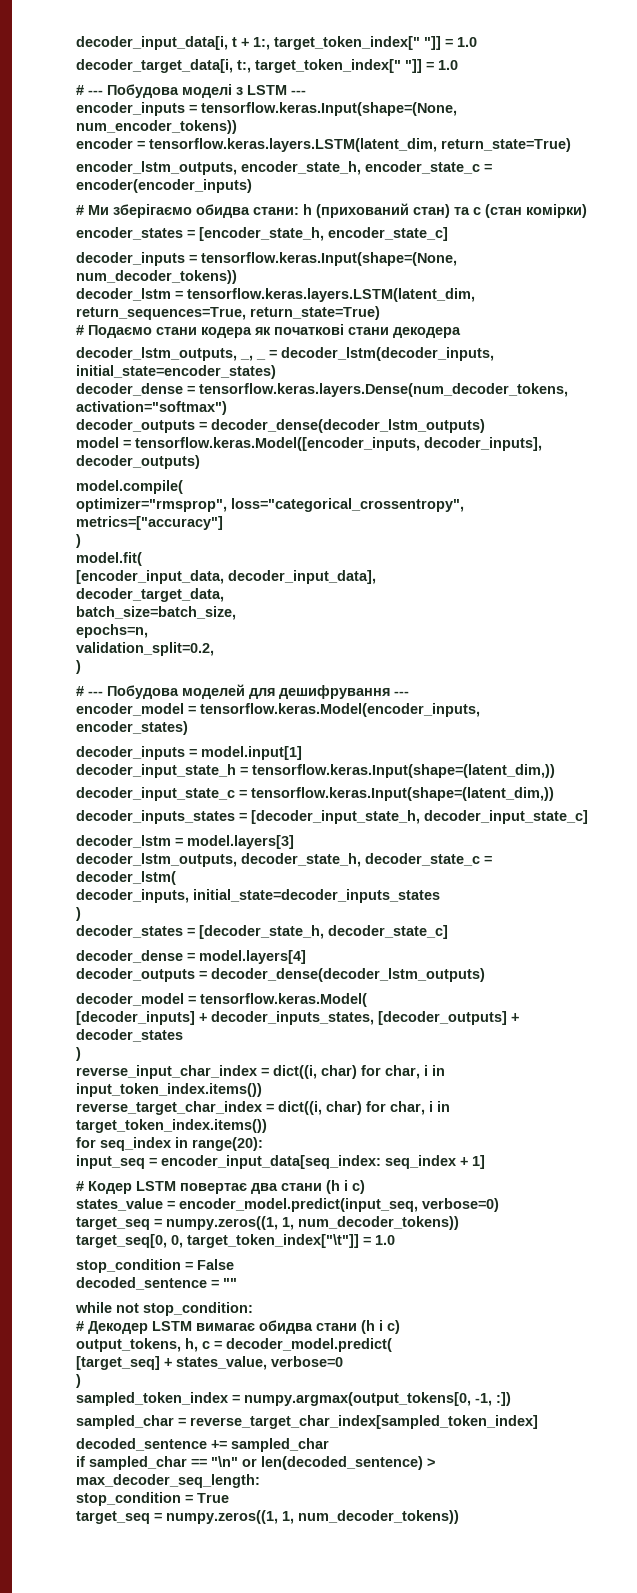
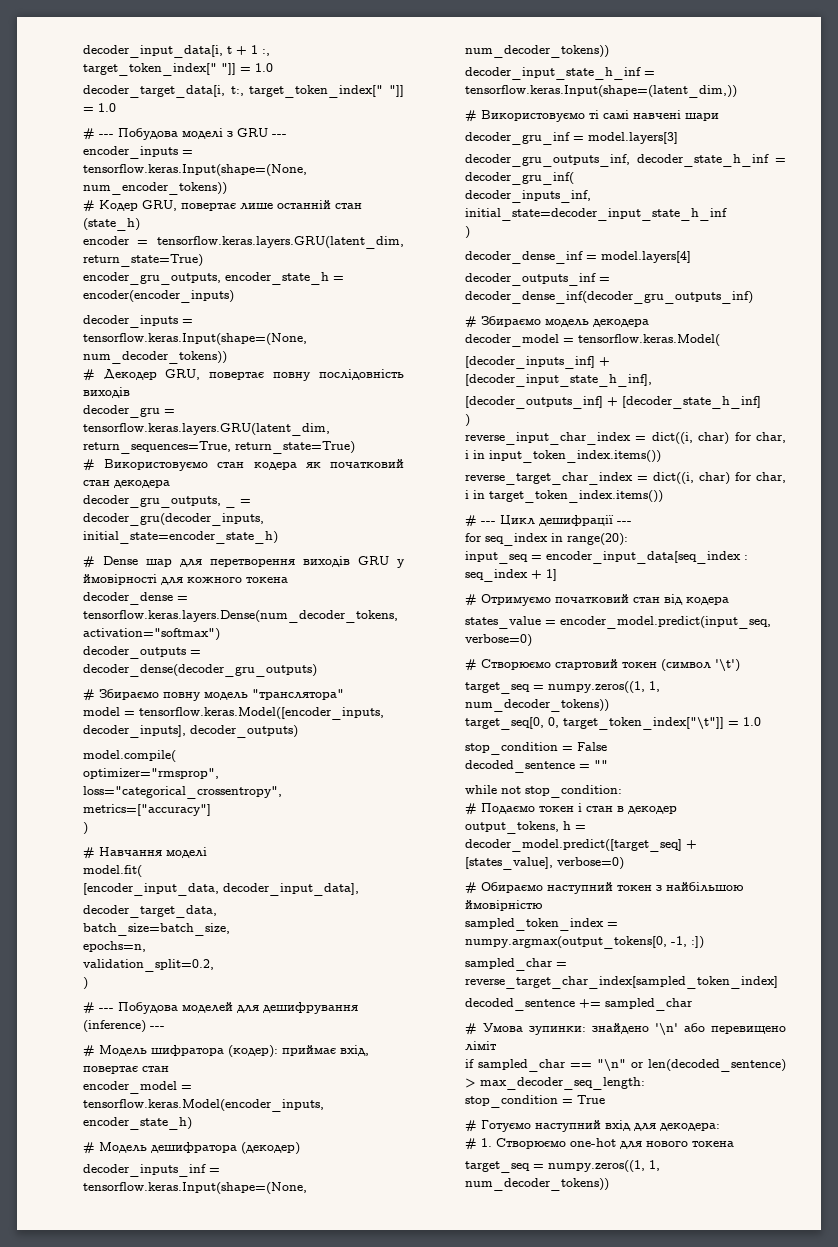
- decoder_input_data[i, t + 1:, target_token_index[" "]] = 1.0
+ decoder_input_data[i, t + 1 :, target_token_index[" "]] = 1.0
- # --- Побудова моделі з LSTM ---
+ # --- Побудова моделі з GRU ---
+ # Кодер GRU, повертає лише останній стан (state_h)
- encoder = tensorflow.keras.layers.LSTM(latent_dim, return_state=True)
- encoder_lstm_outputs, encoder_state_h, encoder_state_c = encoder(encoder_inputs)
+ encoder = tensorflow.keras.layers.GRU(latent_dim, return_state=True)
+ encoder_gru_outputs, encoder_state_h = encoder(encoder_inputs)
- # Ми зберігаємо обидва стани: h (прихований стан) та c (стан комірки)
- encoder_states = [encoder_state_h, encoder_state_c]
  decoder_inputs = tensorflow.keras.Input(shape=(None, num_decoder_tokens))
- decoder_lstm = tensorflow.keras.layers.LSTM(latent_dim, return_sequences=True, return_state=True)
- # Подаємо стани кодера як початкові стани декодера
- decoder_lstm_outputs, _, _ = decoder_lstm(decoder_inputs, initial_state=encoder_states)
+ # Декодер GRU, повертає повну послідовність виходів
+ decoder_gru = tensorflow.keras.layers.GRU(latent_dim, return_sequences=True, return_state=True)
+ # Використовуємо стан кодера як початковий стан декодера
+ decoder_gru_outputs, _ = decoder_gru(decoder_inputs, initial_state=encoder_state_h)
+ # Dense шар для перетворення виходів GRU у ймовірності для кожного токена
  decoder_dense = tensorflow.keras.layers.Dense(num_decoder_tokens, activation="softmax")
- decoder_outputs = decoder_dense(decoder_lstm_outputs)
+ decoder_outputs = decoder_dense(decoder_gru_outputs)
+ # Збираємо повну модель "транслятора"
+ # Навчання моделі
- # --- Побудова моделей для дешифрування ---
- encoder_model = tensorflow.keras.Model(encoder_inputs, encoder_states)
- decoder_inputs = model.input[1]
- decoder_input_state_h = tensorflow.keras.Input(shape=(latent_dim,))
- decoder_input_state_c = tensorflow.keras.Input(shape=(latent_dim,))
- decoder_inputs_states = [decoder_input_state_h, decoder_input_state_c]
- decoder_lstm = model.layers[3]
- decoder_lstm_outputs, decoder_state_h, decoder_state_c = decoder_lstm(
- decoder_inputs, initial_state=decoder_inputs_states
+ # --- Побудова моделей для дешифрування (inference) ---
+ # Модель шифратора (кодер): приймає вхід, повертає стан
+ encoder_model = tensorflow.keras.Model(encoder_inputs, encoder_state_h)
+ # Модель дешифратора (декодер)
+ decoder_inputs_inf = tensorflow.keras.Input(shape=(None, num_decoder_tokens))
+ decoder_input_state_h_inf = tensorflow.keras.Input(shape=(latent_dim,))
+ # Використовуємо ті самі навчені шари
+ decoder_gru_inf = model.layers[3]
+ decoder_gru_outputs_inf, decoder_state_h_inf = decoder_gru_inf(
+ decoder_inputs_inf, initial_state=decoder_input_state_h_inf
  )
- decoder_states = [decoder_state_h, decoder_state_c]
- decoder_dense = model.layers[4]
- decoder_outputs = decoder_dense(decoder_lstm_outputs)
+ decoder_dense_inf = model.layers[4]
+ decoder_outputs_inf = decoder_dense_inf(decoder_gru_outputs_inf)
+ # Збираємо модель декодера
  decoder_model = tensorflow.keras.Model(
- [decoder_inputs] + decoder_inputs_states, [decoder_outputs] + decoder_states
+ [decoder_inputs_inf] + [decoder_input_state_h_inf],
+ [decoder_outputs_inf] + [decoder_state_h_inf]
+ # --- Цикл дешифрації ---
- input_seq = encoder_input_data[seq_index: seq_index + 1]
+ input_seq = encoder_input_data[seq_index : seq_index + 1]
- # Кодер LSTM повертає два стани (h і c)
+ # Отримуємо початковий стан від кодера
  states_value = encoder_model.predict(input_seq, verbose=0)
+ # Створюємо стартовий токен (символ '\t')
- # Декодер LSTM вимагає обидва стани (h і c)
- output_tokens, h, c = decoder_model.predict(
- [target_seq] + states_value, verbose=0
- )
+ # Подаємо токен і стан в декодер
+ output_tokens, h = decoder_model.predict([target_seq] + [states_value], verbose=0)
+ # Обираємо наступний токен з найбільшою ймовірністю
+ # Умова зупинки: знайдено '\n' або перевищено ліміт
+ # Готуємо наступний вхід для декодера:
+ # 1. Створюємо one-hot для нового токена

